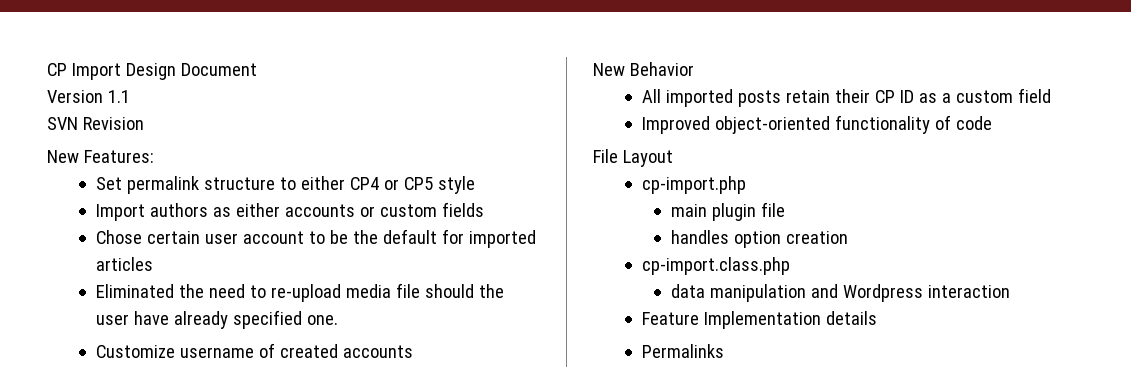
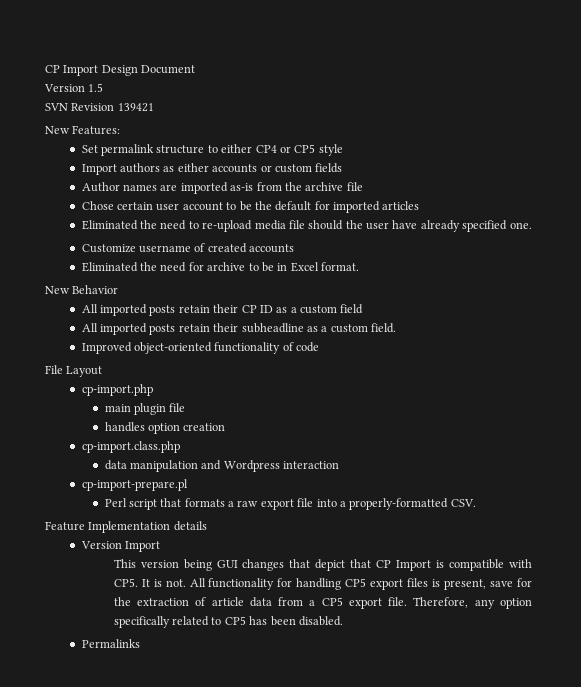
- Version 1.1
+ Version 1.5
- SVN Revision
+ SVN Revision 139421
+ Author names are imported as-is from the archive file
+ Eliminated the need for archive to be in Excel format.
+ All imported posts retain their subheadline as a custom field.
+ cp-import-prepare.pl
+ Perl script that formats a raw export file into a properly-formatted CSV.
  Feature Implementation details
+ Version Import
+ This version being GUI changes that depict that CP Import is compatible with CP5. It is not. All functionality for handling CP5 export files is present, save for the extraction of article data from a CP5 export file. Therefore, any option specifically related to CP5 has been disabled.

